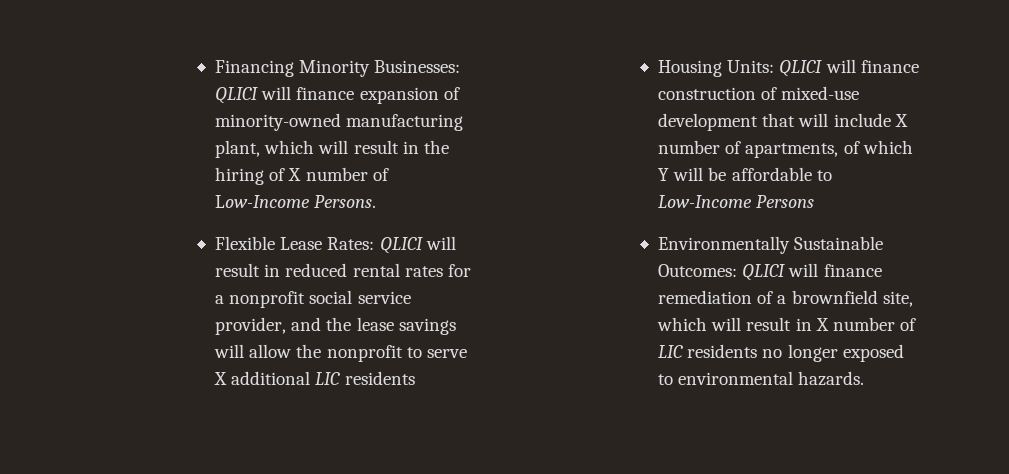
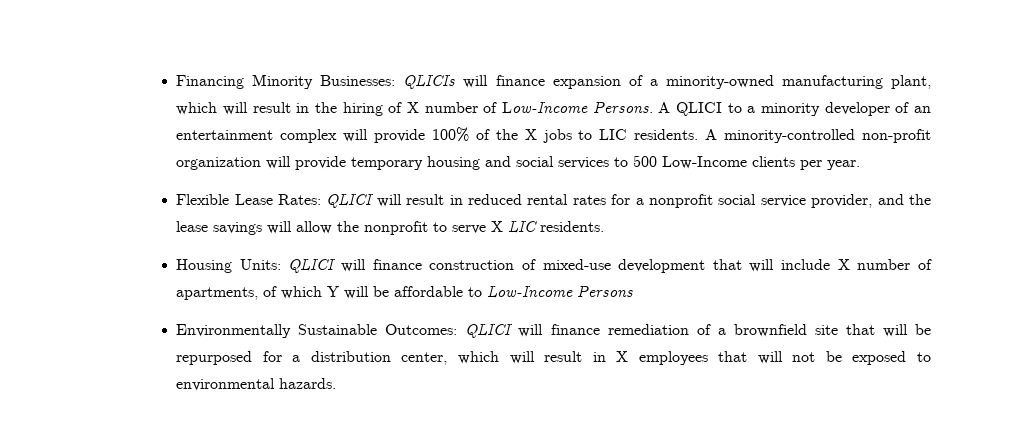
- Financing Minority Businesses: QLICI will finance expansion of minority-owned manufacturing plant, which will result in the hiring of X number of Low-Income Persons.
+ Financing Minority Businesses: QLICIs will finance expansion of a minority-owned manufacturing plant, which will result in the hiring of X number of Low-Income Persons. A QLICI to a minority developer of an entertainment complex will provide 100% of the X jobs to LIC residents. A minority-controlled non-profit organization will provide temporary housing and social services to 500 Low-Income clients per year.
- Flexible Lease Rates: QLICI will result in reduced rental rates for a nonprofit social service provider, and the lease savings will allow the nonprofit to serve X additional LIC residents
+ Flexible Lease Rates: QLICI will result in reduced rental rates for a nonprofit social service provider, and the lease savings will allow the nonprofit to serve X LIC residents.
- Environmentally Sustainable Outcomes: QLICI will finance remediation of a brownfield site, which will result in X number of LIC residents no longer exposed to environmental hazards.
+ Environmentally Sustainable Outcomes: QLICI will finance remediation of a brownfield site that will be repurposed for a distribution center, which will result in X employees that will not be exposed to environmental hazards.

